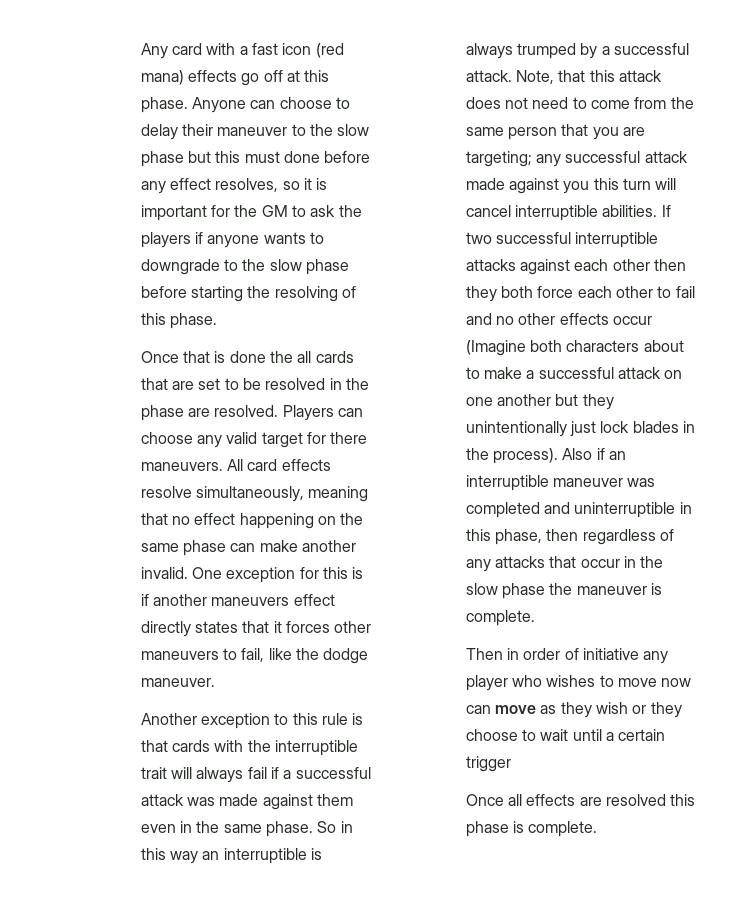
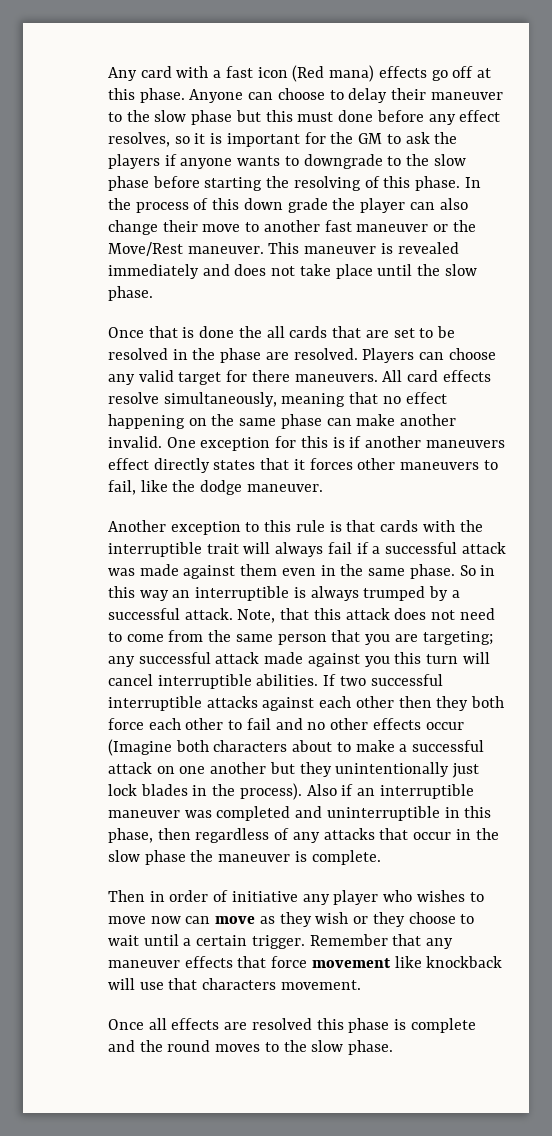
- Any card with a fast icon (red mana) effects go off at this phase.
+ Any card with a fast icon (Red mana) effects go off at this phase.
+ In the process of this down grade the player can also change their move to another fast maneuver or the Move/Rest maneuver. This maneuver is revealed immediately and does not take place until the slow phase.
- Then in order of initiative any player who wishes to move now can move as they wish or they choose to wait until a certain trigger
+ Then in order of initiative any player who wishes to move now can move as they wish or they choose to wait until a certain trigger. Remember that any maneuver effects that force movement like knockback will use that characters movement.
- Once all effects are resolved this phase is complete.
+ Once all effects are resolved this phase is complete and the round moves to the slow phase.

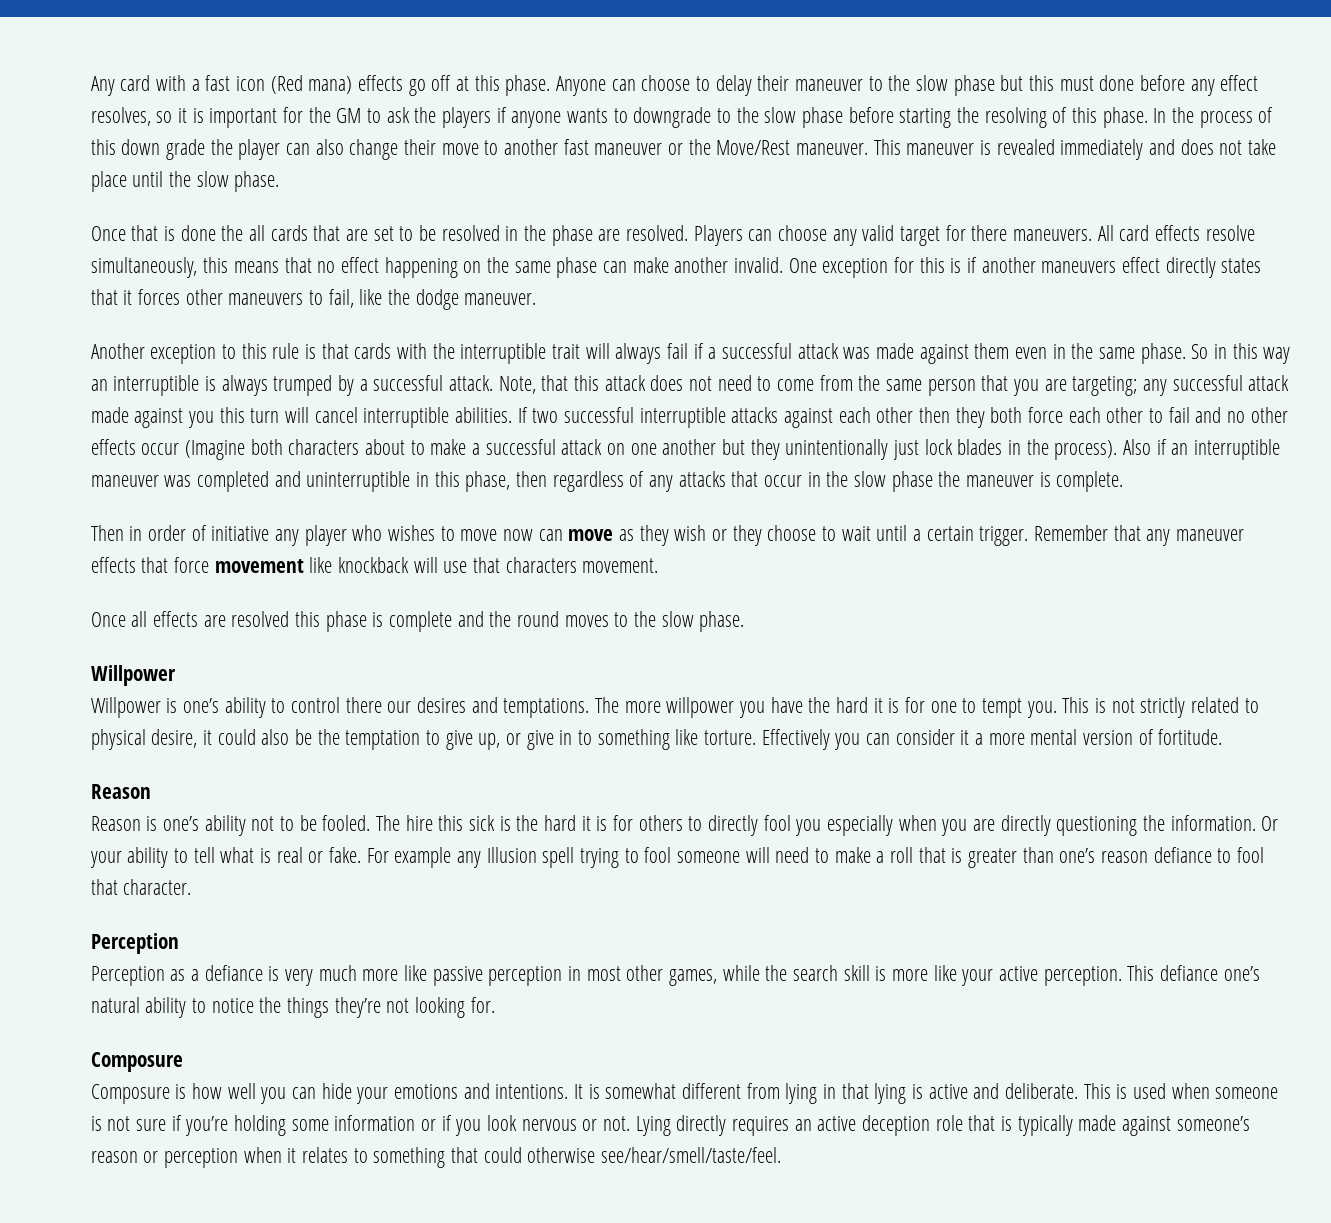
- All card effects resolve simultaneously, meaning that no effect happening on the same phase can make another invalid.
+ All card effects resolve simultaneously, this means that no effect happening on the same phase can make another invalid.
  Once all effects are resolved this phase is complete and the round moves to the slow phase.
+ Willpower
+ Willpower is one’s ability to control there our desires and temptations. The more willpower you have the hard it is for one to tempt you. This is not strictly related to physical desire, it could also be the temptation to give up, or give in to something like torture. Effectively you can consider it a more mental version of fortitude.
+ Reason
+ Reason is one’s ability not to be fooled. The hire this sick is the hard it is for others to directly fool you especially when you are directly questioning the information. Or your ability to tell what is real or fake. For example any Illusion spell trying to fool someone will need to make a roll that is greater than one’s reason defiance to fool that character.
+ Perception
+ Perception as a defiance is very much more like passive perception in most other games, while the search skill is more like your active perception. This defiance one’s natural ability to notice the things they’re not looking for.
+ Composure
+ Composure is how well you can hide your emotions and intentions. It is somewhat different from lying in that lying is active and deliberate. This is used when someone is not sure if you’re holding some information or if you look nervous or not. Lying directly requires an active deception role that is typically made against someone’s reason or perception when it relates to something that could otherwise see/hear/smell/taste/feel.

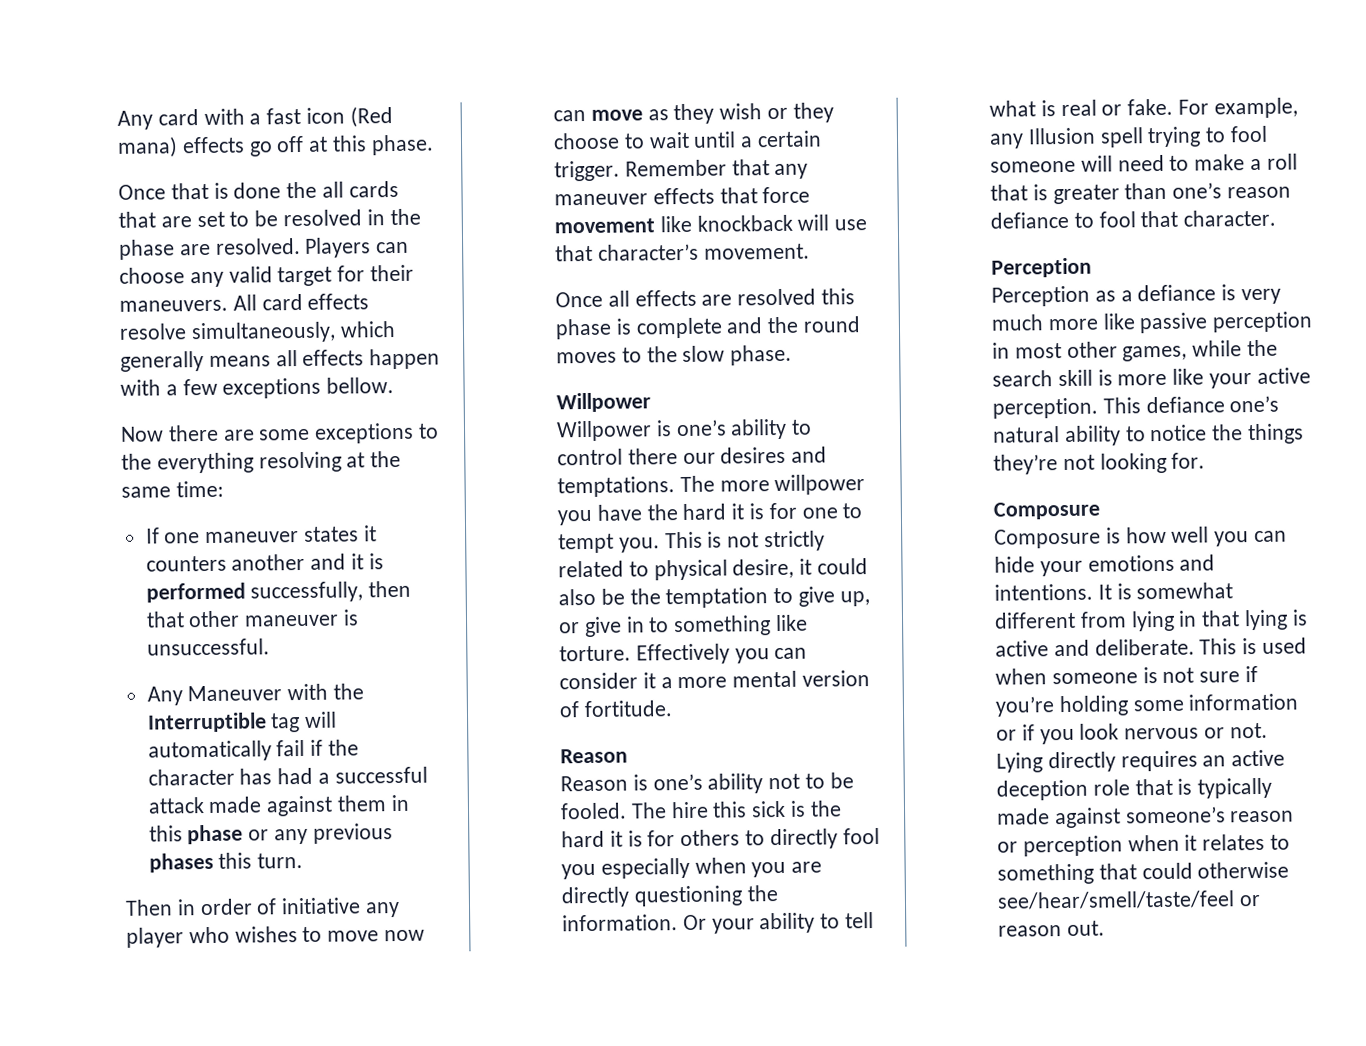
- Anyone can choose to delay their maneuver to the slow phase but this must done before any effect resolves, so it is important for the GM to ask the players if anyone wants to downgrade to the slow phase before starting the resolving of this phase. In the process of this down grade the player can also change their move to another fast maneuver or the Move/Rest maneuver. This maneuver is revealed immediately and does not take place until the slow phase.
- Players can choose any valid target for there maneuvers.
+ Players can choose any valid target for their maneuvers.
- All card effects resolve simultaneously, this means that no effect happening on the same phase can make another invalid. One exception for this is if another maneuvers effect directly states that it forces other maneuvers to fail, like the dodge maneuver.
- Another exception to this rule is that cards with the interruptible trait will always fail if a successful attack was made against them even in the same phase. So in this way an interruptible is always trumped by a successful attack. Note, that this attack does not need to come from the same person that you are targeting; any successful attack made against you this turn will cancel interruptible abilities. If two successful interruptible attacks against each other then they both force each other to fail and no other effects occur (Imagine both characters about to make a successful attack on one another but they unintentionally just lock blades in the process). Also if an interruptible maneuver was completed and uninterruptible in this phase, then regardless of any attacks that occur in the slow phase the maneuver is complete.
+ All card effects resolve simultaneously, which generally means all effects happen with a few exceptions bellow.
+ Now there are some exceptions to the everything resolving at the same time:
+ If one maneuver states it counters another and it is performed successfully, then that other maneuver is unsuccessful.
+ Any Maneuver with the Interruptible tag will automatically fail if the character has had a successful attack made against them in this phase or any previous phases this turn.
- Remember that any maneuver effects that force movement like knockback will use that characters movement.
+ Remember that any maneuver effects that force movement like knockback will use that character’s movement.
- For example any Illusion spell trying to fool someone will need to make a roll that is greater than one’s reason defiance to fool that character.
+ For example, any Illusion spell trying to fool someone will need to make a roll that is greater than one’s reason defiance to fool that character.
- Lying directly requires an active deception role that is typically made against someone’s reason or perception when it relates to something that could otherwise see/hear/smell/taste/feel.
+ Lying directly requires an active deception role that is typically made against someone’s reason or perception when it relates to something that could otherwise see/hear/smell/taste/feel or reason out.

